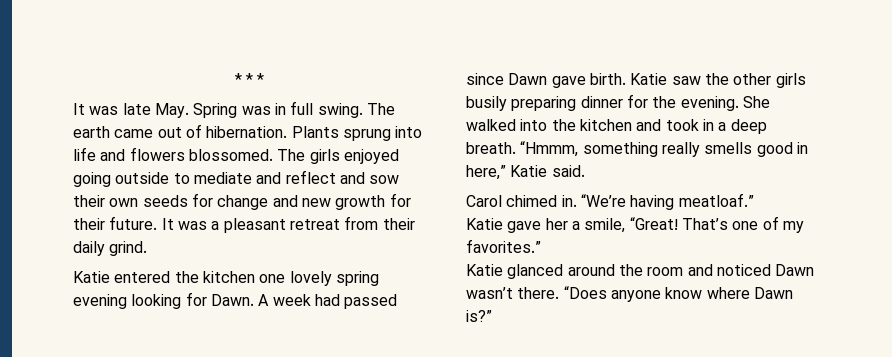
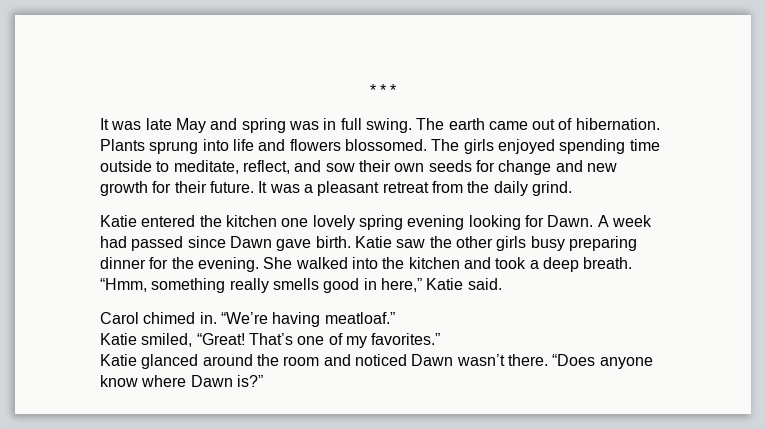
- It was late May. Spring was in full swing.
+ It was late May and spring was in full swing.
- The girls enjoyed going outside to mediate and reflect and sow their own seeds for change and new growth for their future.
+ The girls enjoyed spending time outside to meditate, reflect, and sow their own seeds for change and new growth for their future.
- It was a pleasant retreat from their daily grind.
+ It was a pleasant retreat from the daily grind.
- Katie saw the other girls busily preparing dinner for the evening.
+ Katie saw the other girls busy preparing dinner for the evening.
- She walked into the kitchen and took in a deep breath.
+ She walked into the kitchen and took a deep breath.
- “Hmmm, something really smells good in here,” Katie said.
+ “Hmm, something really smells good in here,” Katie said.
- Katie gave her a smile, “Great!
+ Katie smiled, “Great!

